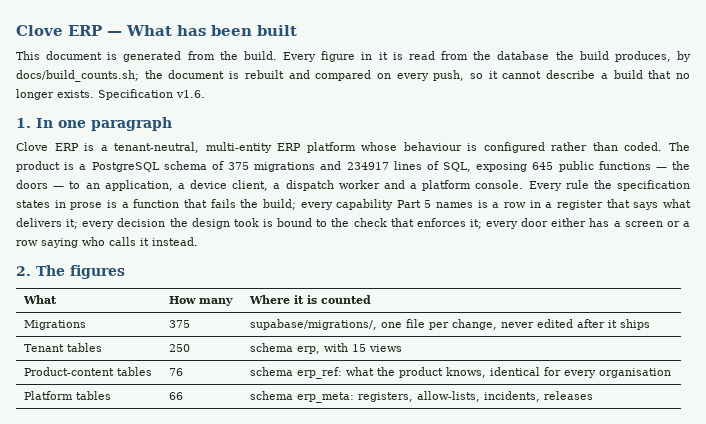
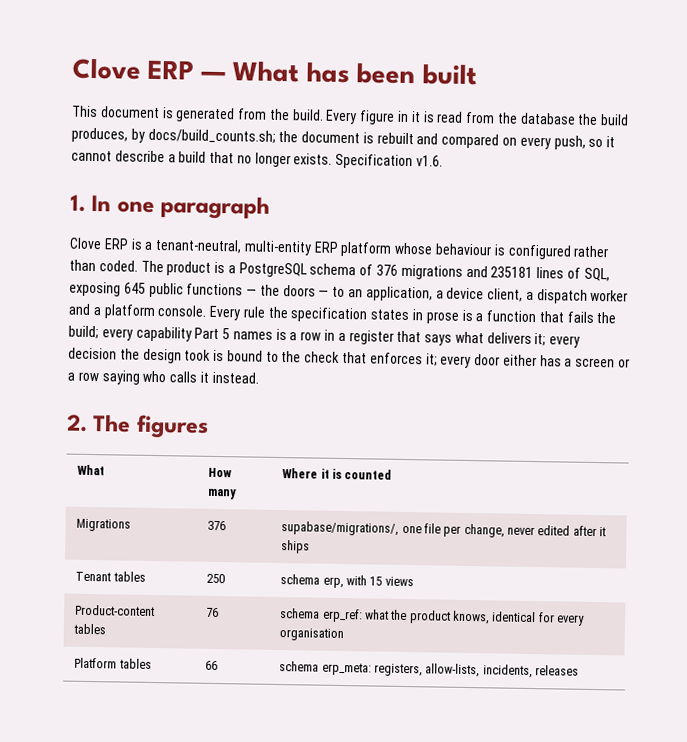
- The product is a PostgreSQL schema of 375 migrations and 234917 lines of SQL, exposing 645 public functions — the doors — to an application, a device client, a dispatch worker and a platform console.
+ The product is a PostgreSQL schema of 376 migrations and 235181 lines of SQL, exposing 645 public functions — the doors — to an application, a device client, a dispatch worker and a platform console.
- Migrations | 375 | supabase/migrations/, one file per change, never edited after it ships
+ Migrations | 376 | supabase/migrations/, one file per change, never edited after it ships

